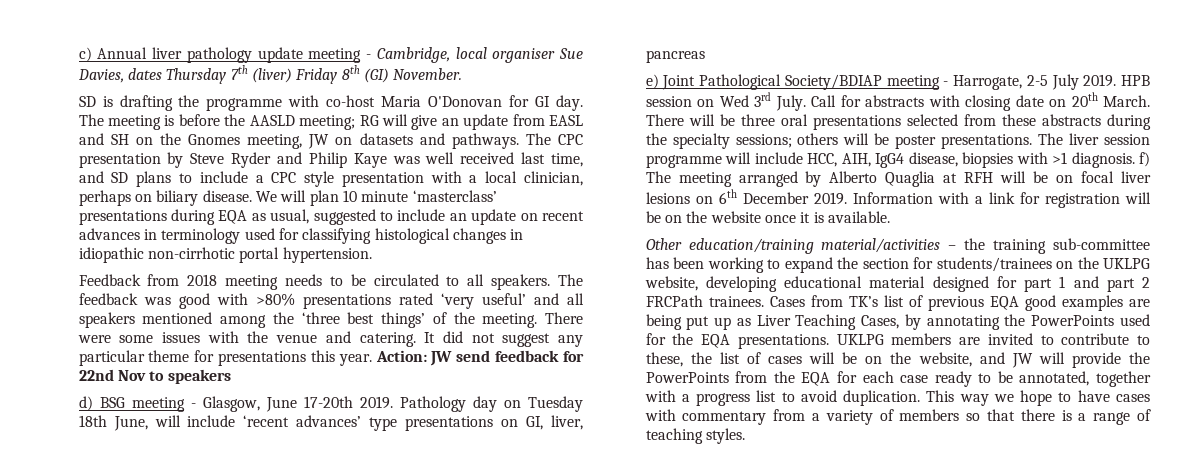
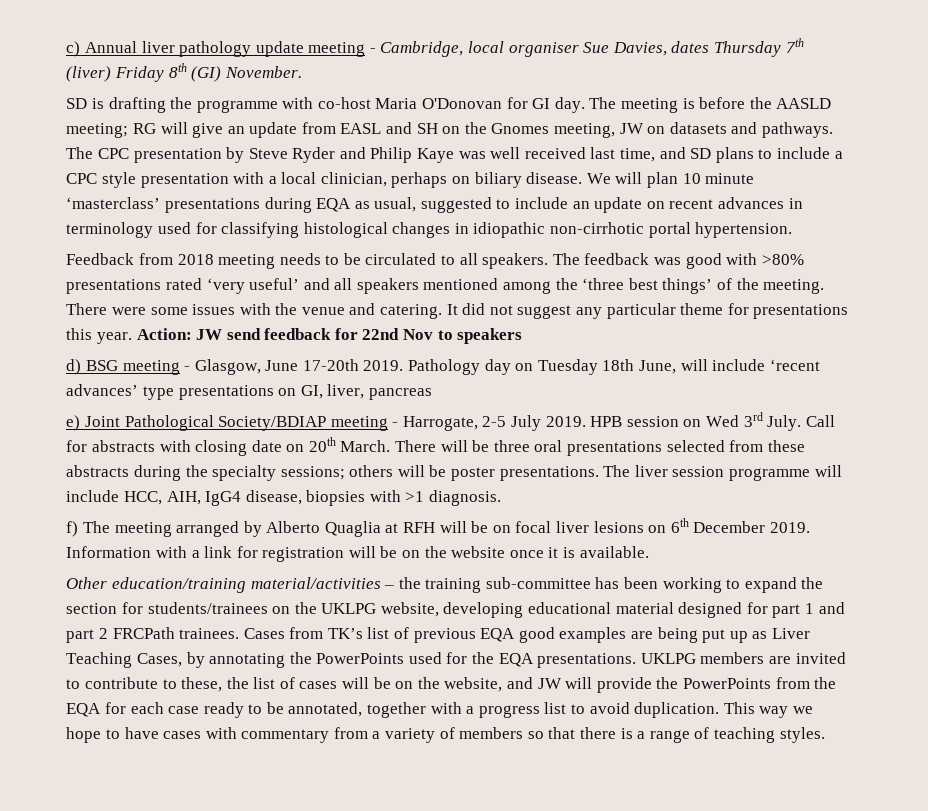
- The liver session programme will include HCC, AIH, IgG4 disease, biopsies with >1 diagnosis. f) The meeting arranged by Alberto Quaglia at RFH will be on focal liver lesions on 6th December 2019.
+ The liver session programme will include HCC, AIH, IgG4 disease, biopsies with >1 diagnosis.
+ f) The meeting arranged by Alberto Quaglia at RFH will be on focal liver lesions on 6th December 2019.

